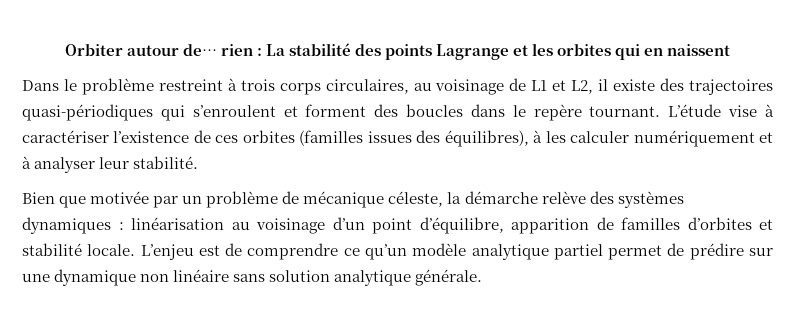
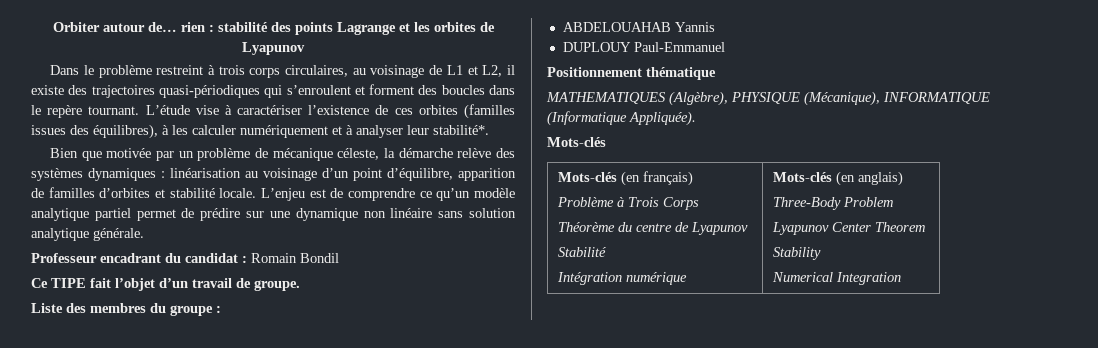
- Orbiter autour de… rien : La stabilité des points Lagrange et les orbites qui en naissent
+ Orbiter autour de… rien : stabilité des points Lagrange et les orbites de Lyapunov
- L’étude vise à caractériser l’existence de ces orbites (familles issues des équilibres), à les calculer numériquement et à analyser leur stabilité.
+ L’étude vise à caractériser l’existence de ces orbites (familles issues des équilibres), à les calculer numériquement et à analyser leur stabilité*.
+ Professeur encadrant du candidat : Romain Bondil
+ Ce TIPE fait l’objet d’un travail de groupe.
+ Liste des membres du groupe :
+ ABDELOUAHAB Yannis
+ DUPLOUY Paul-Emmanuel
+ Positionnement thématique
+ MATHEMATIQUES (Algèbre), PHYSIQUE (Mécanique), INFORMATIQUE (Informatique Appliquée).
+ Mots-clés
+ Mots-clés (en français)
+ Problème à Trois Corps
+ Théorème du centre de Lyapunov
+ Stabilité
+ Intégration numérique | Mots-clés (en anglais)
+ Three-Body Problem
+ Lyapunov Center Theorem
+ Stability
+ Numerical Integration

